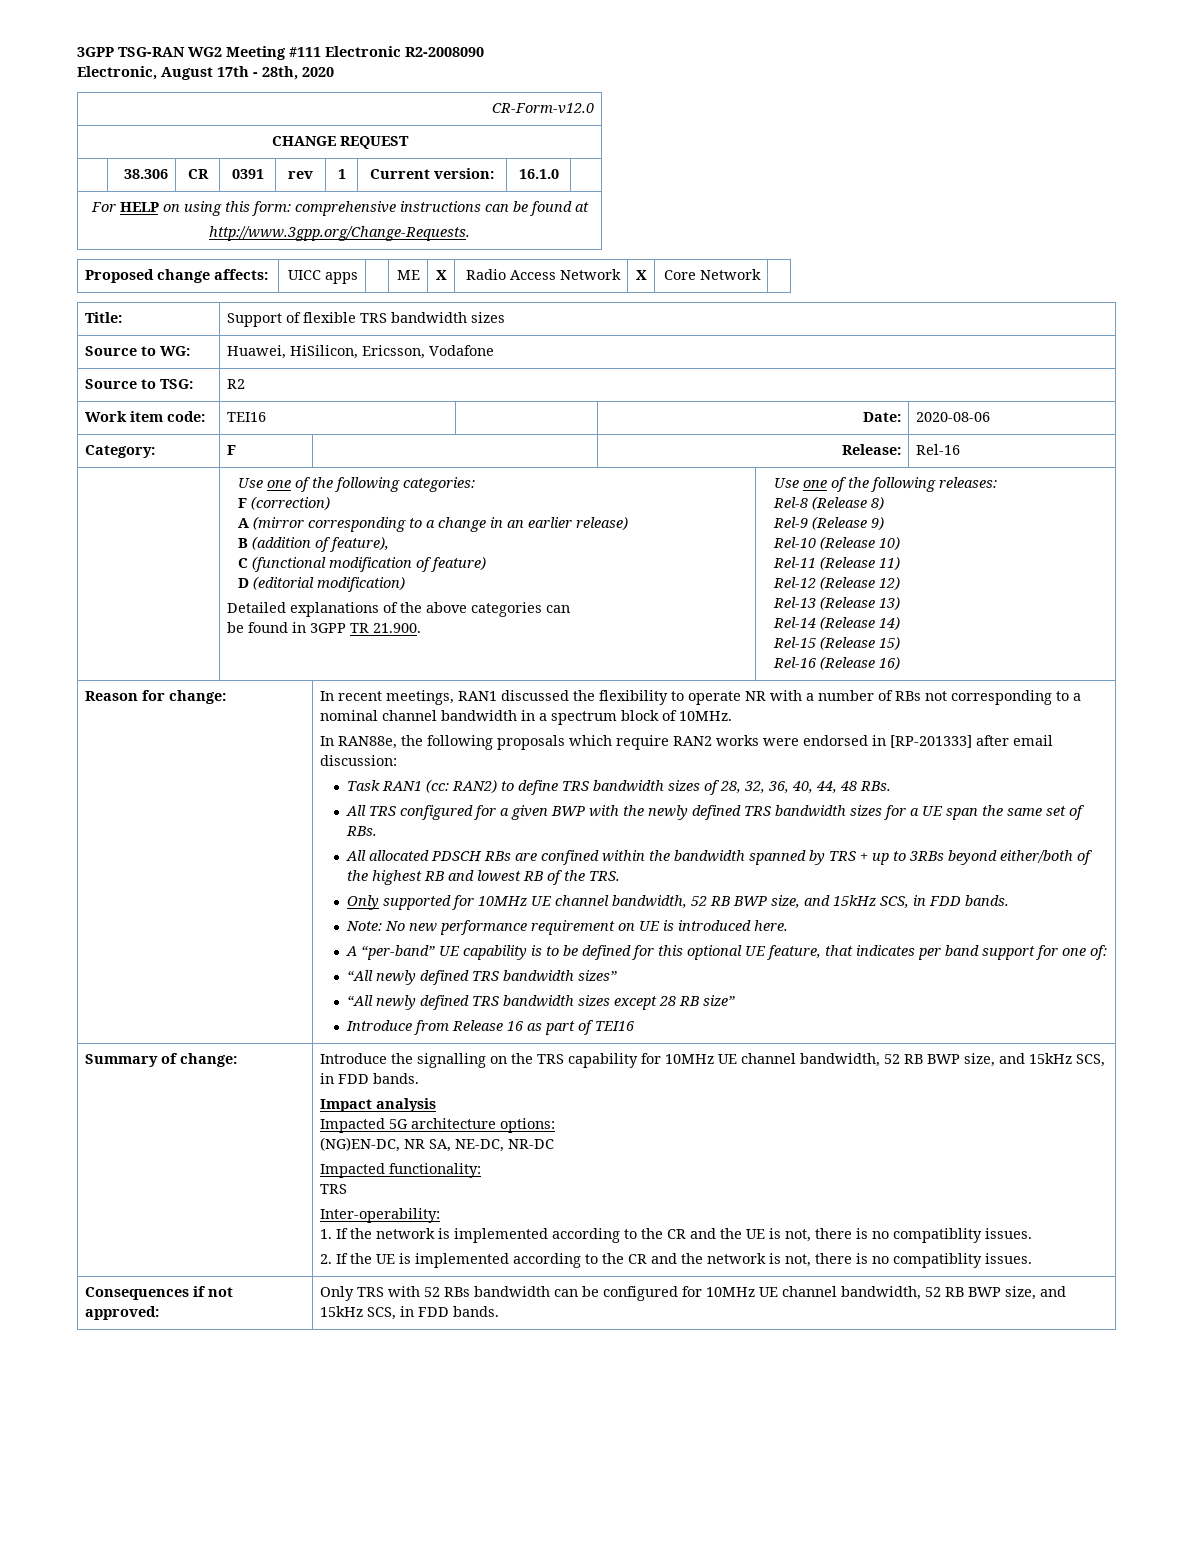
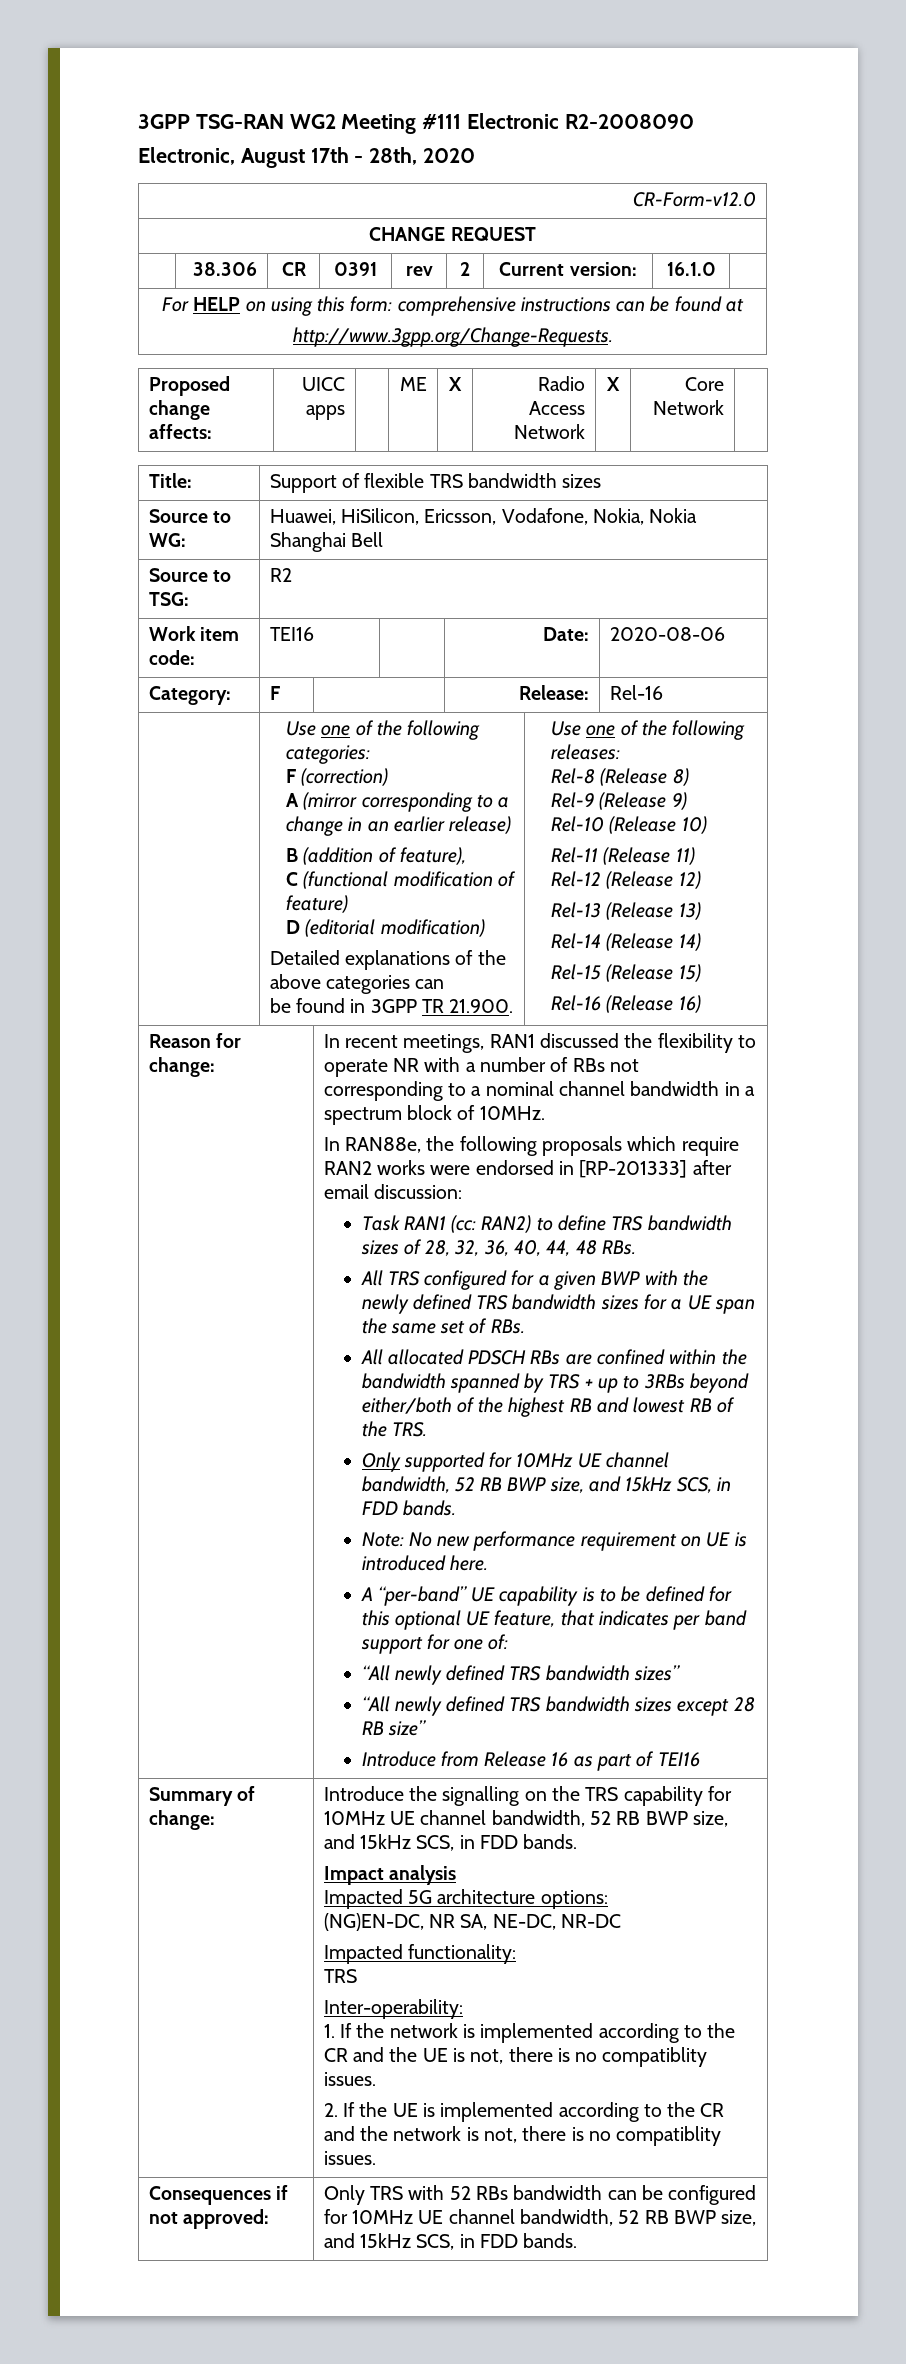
- | 38.306 | CR | 0391 | rev | 1 | Current version: | 16.1.0 |
+ | 38.306 | CR | 0391 | rev | 2 | Current version: | 16.1.0 |
- Source to WG: | Huawei, HiSilicon, Ericsson, Vodafone
+ Source to WG: | Huawei, HiSilicon, Ericsson, Vodafone, Nokia, Nokia Shanghai Bell

